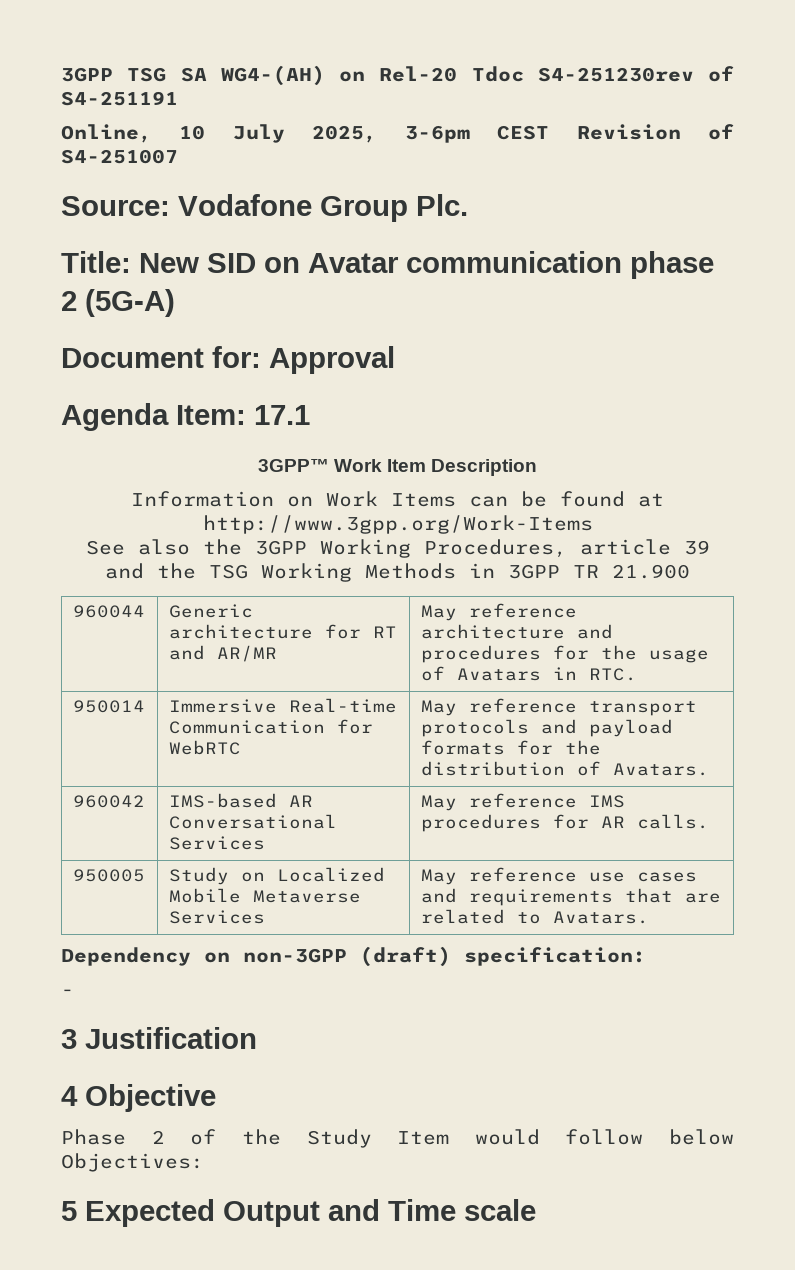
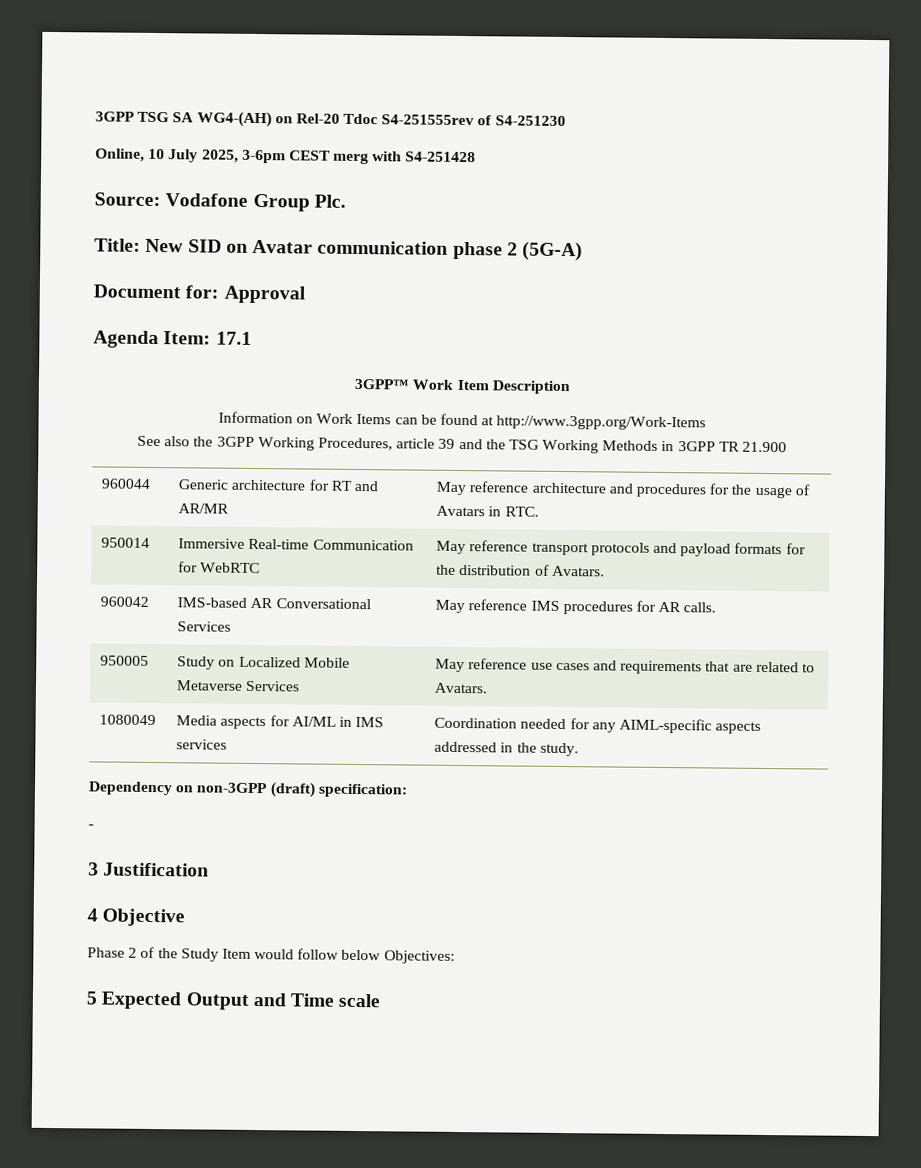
- 3GPP TSG SA WG4-(AH) on Rel-20 Tdoc S4-251230rev of S4-251191
+ 3GPP TSG SA WG4-(AH) on Rel-20 Tdoc S4-251555rev of S4-251230
- Online, 10 July 2025, 3-6pm CEST Revision of S4-251007
+ Online, 10 July 2025, 3-6pm CEST merg with S4-251428
+ 1080049 | Media aspects for AI/ML in IMS services | Coordination needed for any AIML-specific aspects addressed in the study.

